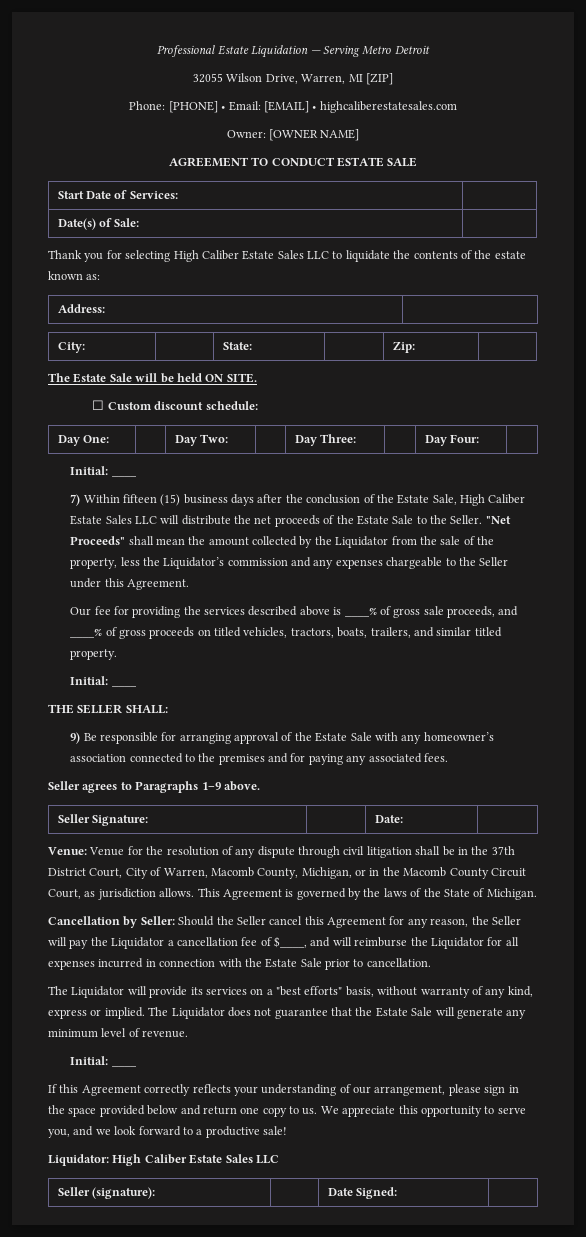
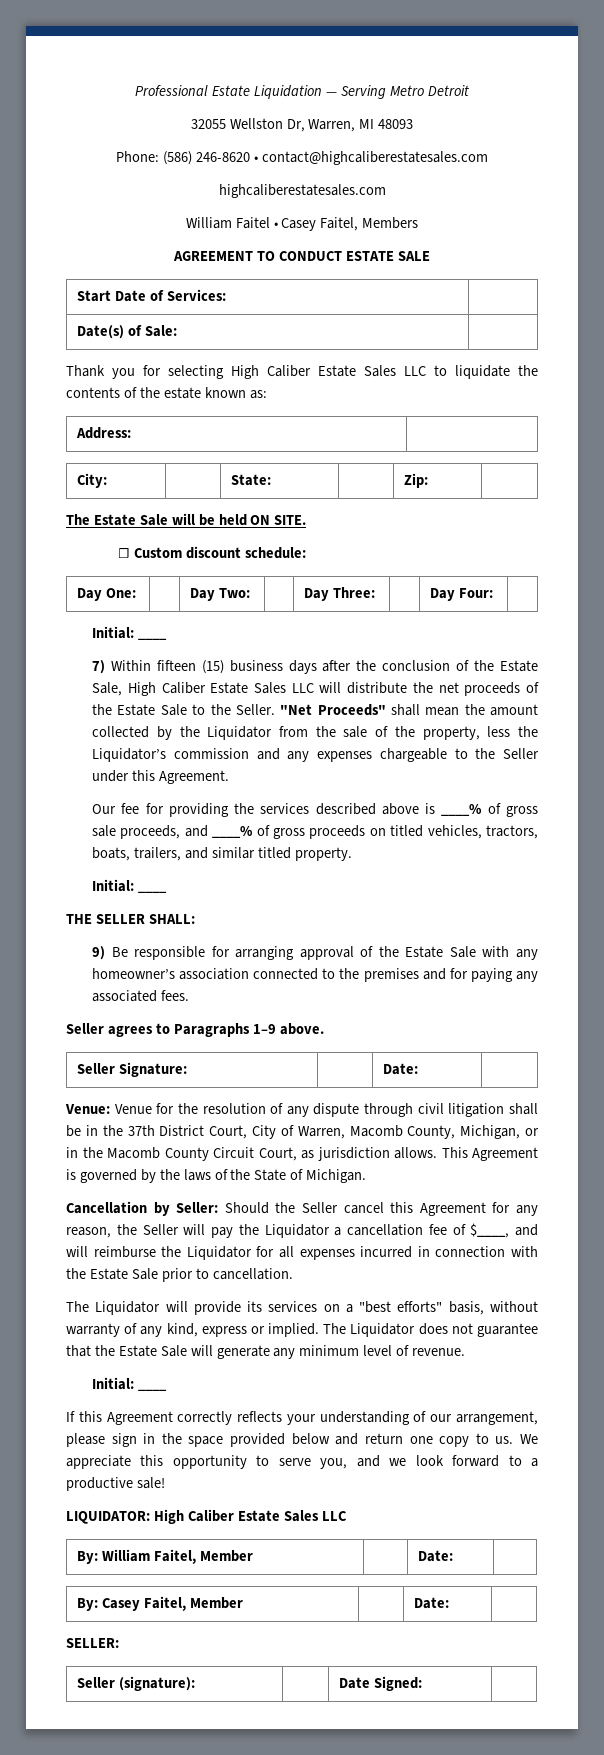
- 32055 Wilson Drive, Warren, MI [ZIP]
+ 32055 Wellston Dr, Warren, MI 48093
- Phone: [PHONE] • Email: [EMAIL] • highcaliberestatesales.com
- Owner: [OWNER NAME]
+ Phone: (586) 246-8620 • contact@highcaliberestatesales.com
+ highcaliberestatesales.com
+ William Faitel • Casey Faitel, Members
- Liquidator: High Caliber Estate Sales LLC
+ LIQUIDATOR: High Caliber Estate Sales LLC
+ By: William Faitel, Member | | Date: |
+ By: Casey Faitel, Member | | Date: |
+ SELLER:

